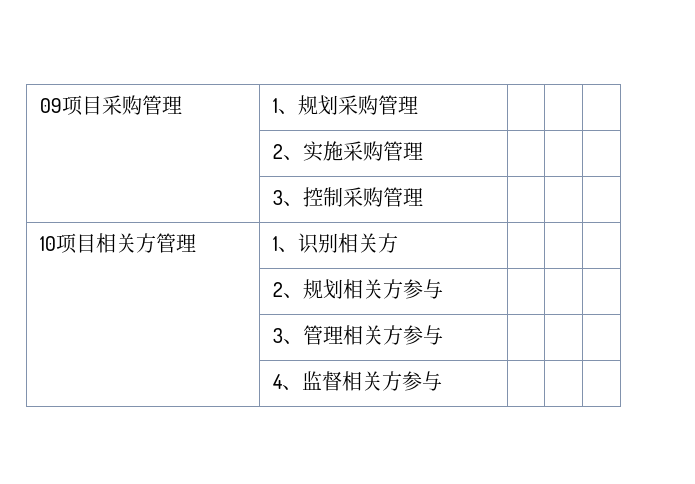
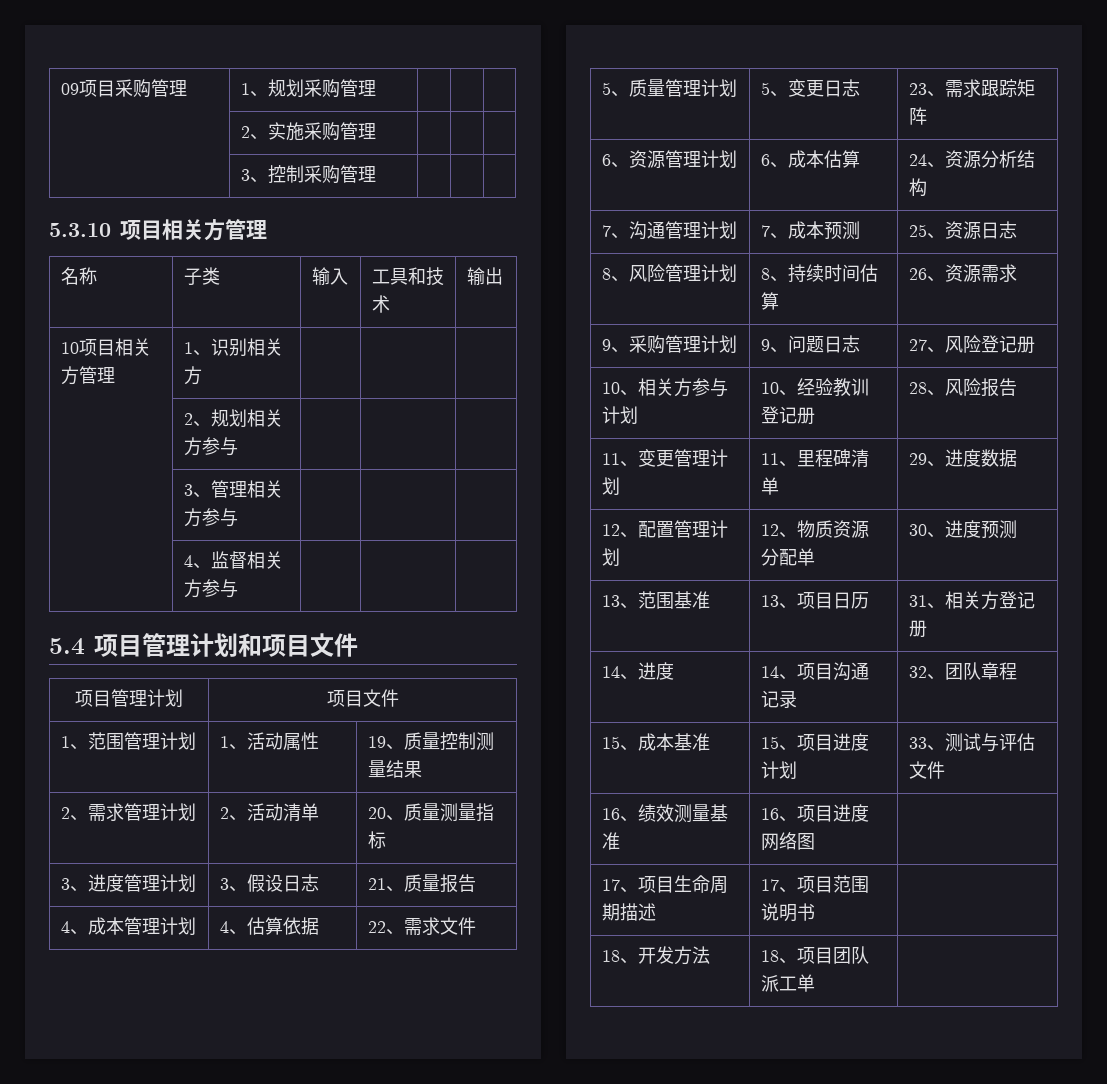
+ 5.3.10项目相关方管理
+ 名称 | 子类 | 输入 | 工具和技术 | 输出
+ 5.4项目管理计划和项目文件
+ 项目管理计划 | 项目文件
+ 1、范围管理计划 | 1、活动属性 | 19、质量控制测量结果
+ 2、需求管理计划 | 2、活动清单 | 20、质量测量指标
+ 3、进度管理计划 | 3、假设日志 | 21、质量报告
+ 4、成本管理计划 | 4、估算依据 | 22、需求文件
+ 5、质量管理计划 | 5、变更日志 | 23、需求跟踪矩阵
+ 6、资源管理计划 | 6、成本估算 | 24、资源分析结构
+ 7、沟通管理计划 | 7、成本预测 | 25、资源日志
+ 8、风险管理计划 | 8、持续时间估算 | 26、资源需求
+ 9、采购管理计划 | 9、问题日志 | 27、风险登记册
+ 10、相关方参与计划 | 10、经验教训登记册 | 28、风险报告
+ 11、变更管理计划 | 11、里程碑清单 | 29、进度数据
+ 12、配置管理计划 | 12、物质资源分配单 | 30、进度预测
+ 13、范围基准 | 13、项目日历 | 31、相关方登记册
+ 14、进度 | 14、项目沟通记录 | 32、团队章程
+ 15、成本基准 | 15、项目进度计划 | 33、测试与评估文件
+ 16、绩效测量基准 | 16、项目进度网络图 |
+ 17、项目生命周期描述 | 17、项目范围说明书 |
+ 18、开发方法 | 18、项目团队派工单 |

